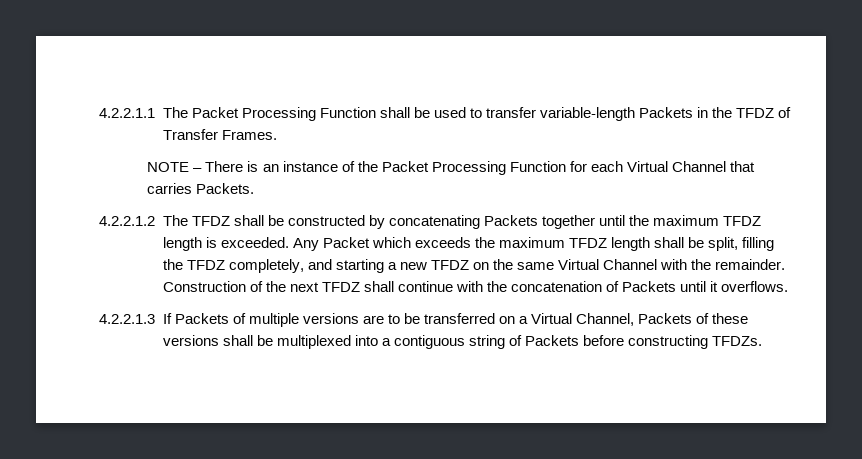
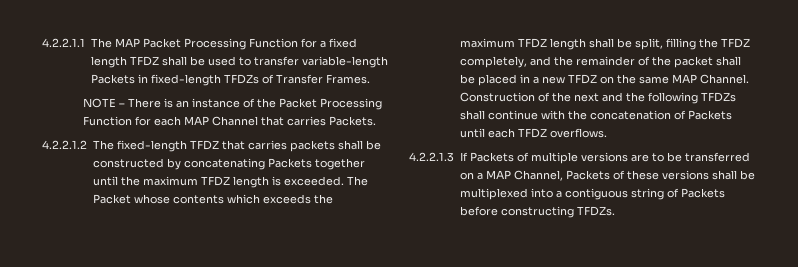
- 4.2.2.1.1 The Packet Processing Function shall be used to transfer variable-length Packets in the TFDZ of Transfer Frames.
+ 4.2.2.1.1 The MAP Packet Processing Function for a fixed length TFDZ shall be used to transfer variable-length Packets in fixed-length TFDZs of Transfer Frames.
- NOTE – There is an instance of the Packet Processing Function for each Virtual Channel that carries Packets.
+ NOTE – There is an instance of the Packet Processing Function for each MAP Channel that carries Packets.
- 4.2.2.1.2 The TFDZ shall be constructed by concatenating Packets together until the maximum TFDZ length is exceeded.
+ 4.2.2.1.2 The fixed-length TFDZ that carries packets shall be constructed by concatenating Packets together until the maximum TFDZ length is exceeded.
- Any Packet which exceeds the maximum TFDZ length shall be split, filling the TFDZ completely, and starting a new TFDZ on the same Virtual Channel with the remainder. Construction of the next TFDZ shall continue with the concatenation of Packets until it overflows.
+ The Packet whose contents which exceeds the maximum TFDZ length shall be split, filling the TFDZ completely, and the remainder of the packet shall be placed in a new TFDZ on the same MAP Channel. Construction of the next and the following TFDZs shall continue with the concatenation of Packets until each TFDZ overflows.
- 4.2.2.1.3 If Packets of multiple versions are to be transferred on a Virtual Channel, Packets of these versions shall be multiplexed into a contiguous string of Packets before constructing TFDZs.
+ 4.2.2.1.3 If Packets of multiple versions are to be transferred on a MAP Channel, Packets of these versions shall be multiplexed into a contiguous string of Packets before constructing TFDZs.

